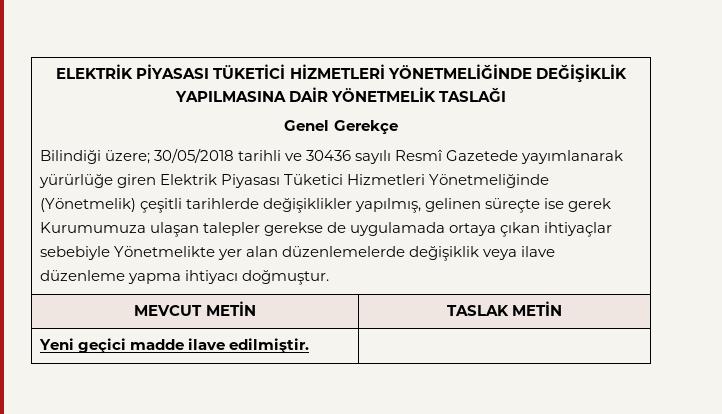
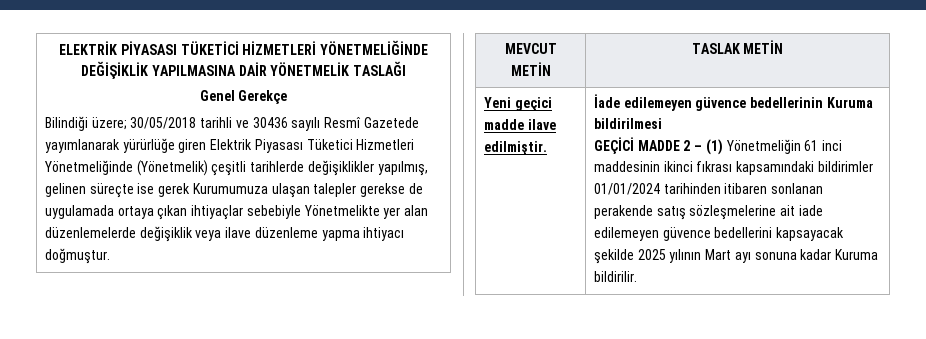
+ İade edilemeyen güvence bedellerinin Kuruma bildirilmesi
+ GEÇİCİ MADDE 2 – (1) Yönetmeliğin 61 inci maddesinin ikinci fıkrası kapsamındaki bildirimler 01/01/2024 tarihinden itibaren sonlanan perakende satış sözleşmelerine ait iade edilemeyen güvence bedellerini kapsayacak şekilde 2025 yılının Mart ayı sonuna kadar Kuruma bildirilir.

